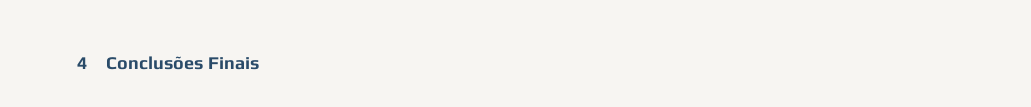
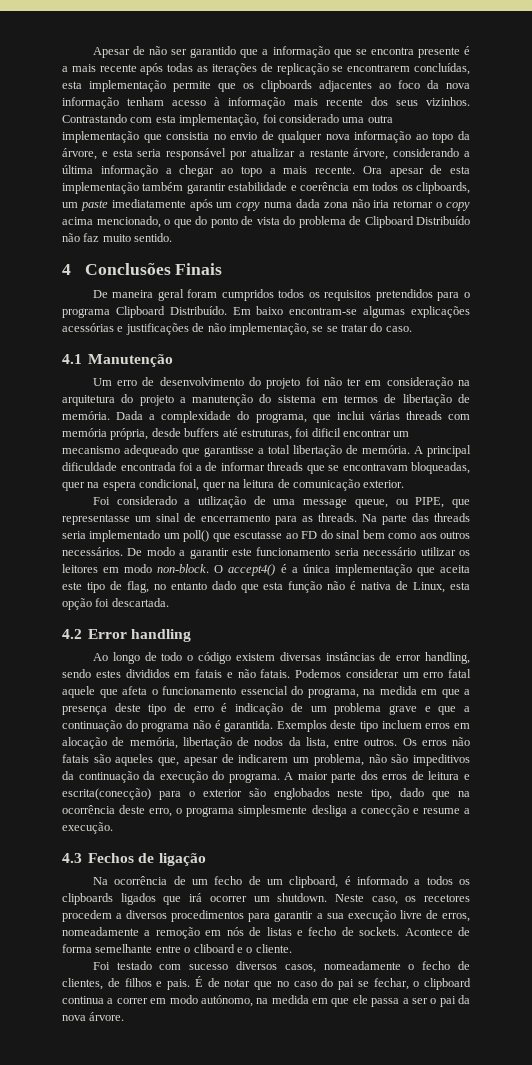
+ Apesar de não ser garantido que a informação que se encontra presente é a mais recente após todas as iterações de replicação se encontrarem concluídas, esta implementação permite que os clipboards adjacentes ao foco da nova informação tenham acesso à informação mais recente dos seus vizinhos. Contrastando com esta implementação, foi considerado uma outra implementação que consistia no envio de qualquer nova informação ao topo da árvore, e esta seria responsável por atualizar a restante árvore, considerando a última informação a chegar ao topo a mais recente. Ora apesar de esta implementação também garantir estabilidade e coerência em todos os clipboards, um paste imediatamente após um copy numa dada zona não iria retornar o copy acima mencionado, o que do ponto de vista do problema de Clipboard Distribuído não faz muito sentido.
  4 Conclusões Finais
+ De maneira geral foram cumpridos todos os requisitos pretendidos para o programa Clipboard Distribuído. Em baixo encontram-se algumas explicações acessórias e justificações de não implementação, se se tratar do caso.
+ 4.1 Manutenção
+ Um erro de desenvolvimento do projeto foi não ter em consideração na arquitetura do projeto a manutenção do sistema em termos de libertação de memória. Dada a complexidade do programa, que inclui várias threads com memória própria, desde buffers até estruturas, foi dificil encontrar um mecanismo adequeado que garantisse a total libertação de memória. A principal dificuldade encontrada foi a de informar threads que se encontravam bloqueadas, quer na espera condicional, quer na leitura de comunicação exterior.
+ Foi considerado a utilização de uma message queue, ou PIPE, que representasse um sinal de encerramento para as threads. Na parte das threads seria implementado um poll() que escutasse ao FD do sinal bem como aos outros necessários. De modo a garantir este funcionamento seria necessário utilizar os leitores em modo non-block. O accept4() é a única implementação que aceita este tipo de flag, no entanto dado que esta função não é nativa de Linux, esta opção foi descartada.
+ 4.2 Error handling
+ Ao longo de todo o código existem diversas instâncias de error handling, sendo estes divididos em fatais e não fatais. Podemos considerar um erro fatal aquele que afeta o funcionamento essencial do programa, na medida em que a presença deste tipo de erro é indicação de um problema grave e que a continuação do programa não é garantida. Exemplos deste tipo incluem erros em alocação de memória, libertação de nodos da lista, entre outros. Os erros não fatais são aqueles que, apesar de indicarem um problema, não são impeditivos da continuação da execução do programa. A maior parte dos erros de leitura e escrita(conecção) para o exterior são englobados neste tipo, dado que na ocorrência deste erro, o programa simplesmente desliga a conecção e resume a execução.
+ 4.3 Fechos de ligação
+ Na ocorrência de um fecho de um clipboard, é informado a todos os clipboards ligados que irá ocorrer um shutdown. Neste caso, os recetores procedem a diversos procedimentos para garantir a sua execução livre de erros, nomeadamente a remoção em nós de listas e fecho de sockets. Acontece de forma semelhante entre o cliboard e o cliente.
+ Foi testado com sucesso diversos casos, nomeadamente o fecho de clientes, de filhos e pais. É de notar que no caso do pai se fechar, o clipboard continua a correr em modo autónomo, na medida em que ele passa a ser o pai da nova árvore.

